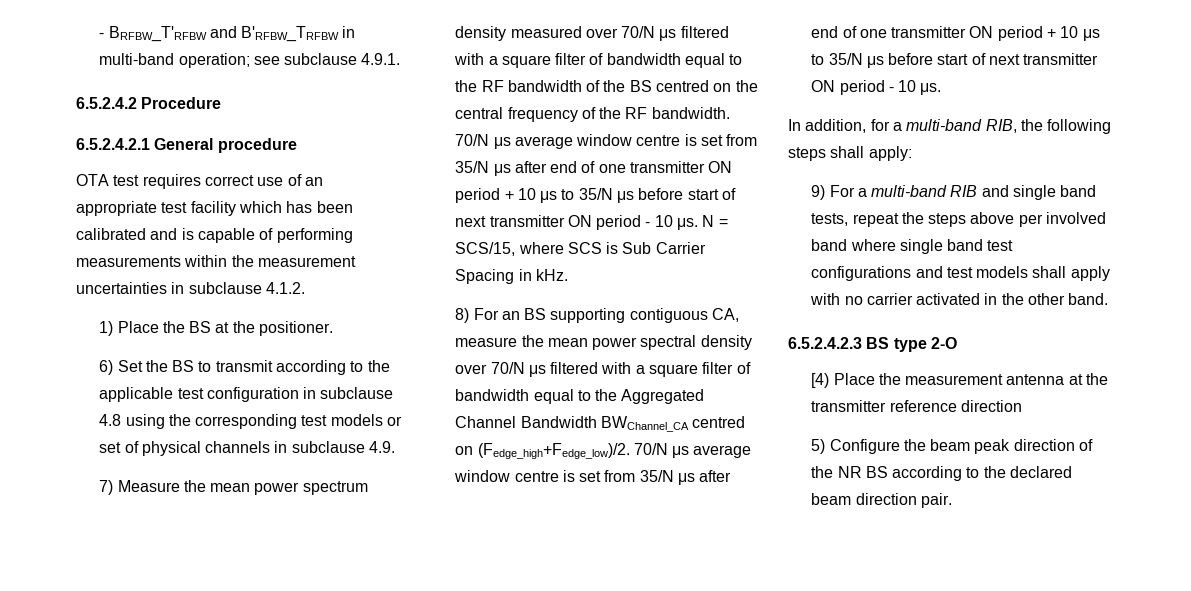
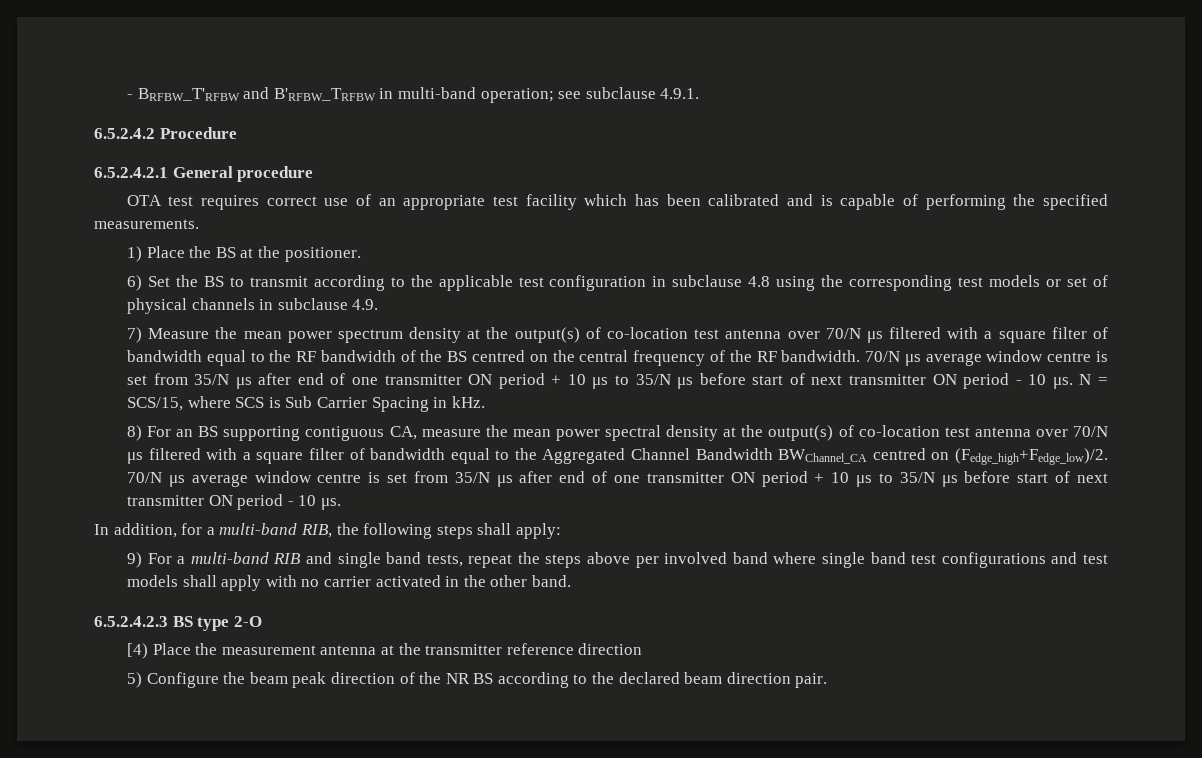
- OTA test requires correct use of an appropriate test facility which has been calibrated and is capable of performing measurements within the measurement uncertainties in subclause 4.1.2.
+ OTA test requires correct use of an appropriate test facility which has been calibrated and is capable of performing the specified measurements.
- 7) Measure the mean power spectrum density measured over 70/N μs filtered with a square filter of bandwidth equal to the RF bandwidth of the BS centred on the central frequency of the RF bandwidth.
+ 7) Measure the mean power spectrum density at the output(s) of co-location test antenna over 70/N μs filtered with a square filter of bandwidth equal to the RF bandwidth of the BS centred on the central frequency of the RF bandwidth.
- 8) For an BS supporting contiguous CA, measure the mean power spectral density over 70/N μs filtered with a square filter of bandwidth equal to the Aggregated Channel Bandwidth BWChannel_CA centred on (Fedge_high+Fedge_low)/2.
+ 8) For an BS supporting contiguous CA, measure the mean power spectral density at the output(s) of co-location test antenna over 70/N μs filtered with a square filter of bandwidth equal to the Aggregated Channel Bandwidth BWChannel_CA centred on (Fedge_high+Fedge_low)/2.

